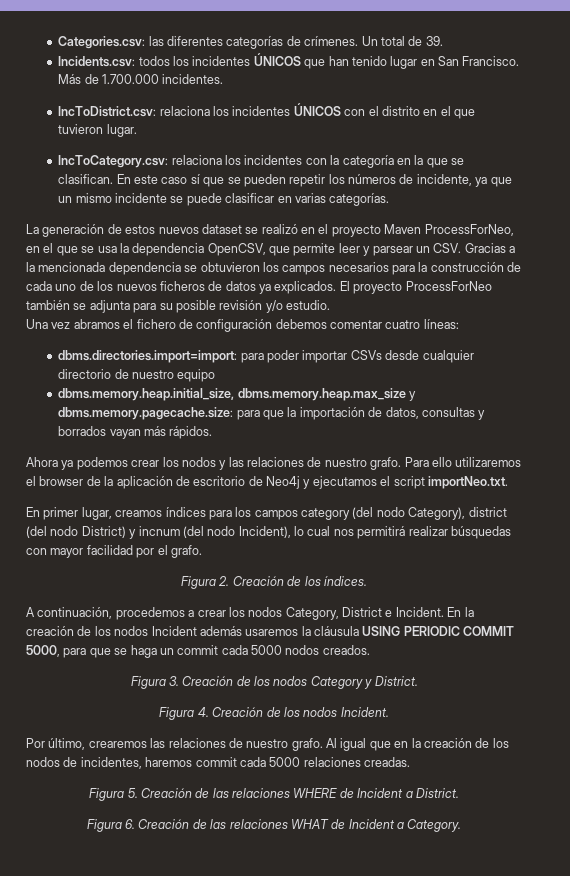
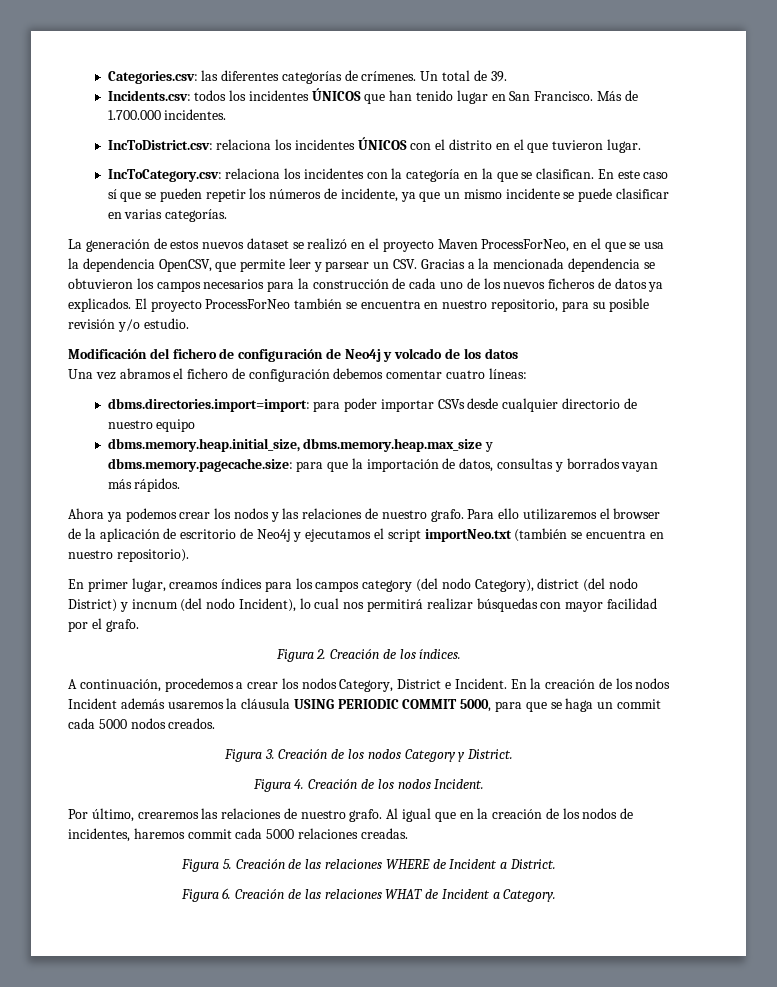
- El proyecto ProcessForNeo también se adjunta para su posible revisión y/o estudio.
+ El proyecto ProcessForNeo también se encuentra en nuestro repositorio, para su posible revisión y/o estudio.
+ Modificación del fichero de configuración de Neo4j y volcado de los datos
- Para ello utilizaremos el browser de la aplicación de escritorio de Neo4j y ejecutamos el script importNeo.txt.
+ Para ello utilizaremos el browser de la aplicación de escritorio de Neo4j y ejecutamos el script importNeo.txt (también se encuentra en nuestro repositorio).

